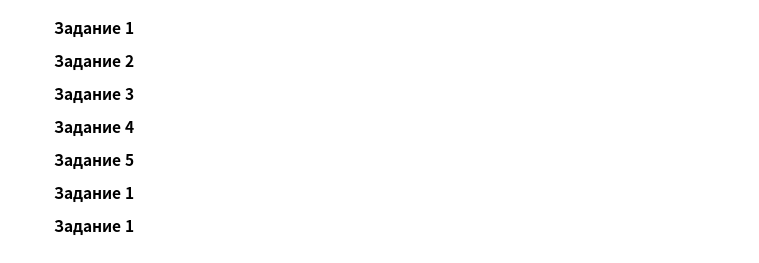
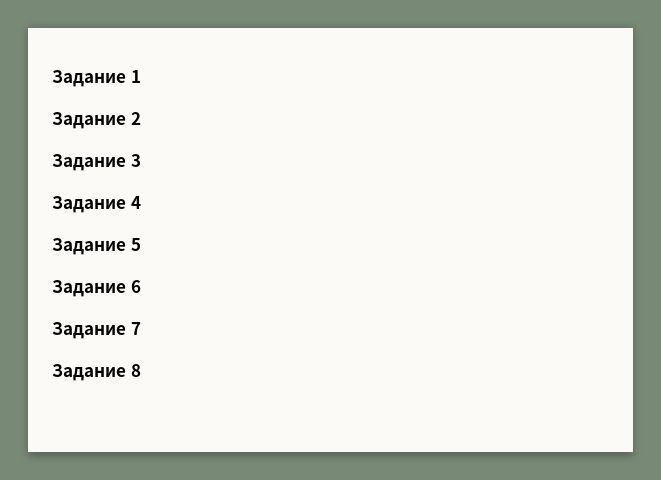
  Задание 5
- Задание 1
- Задание 1
+ Задание 6
+ Задание 7
+ Задание 8

